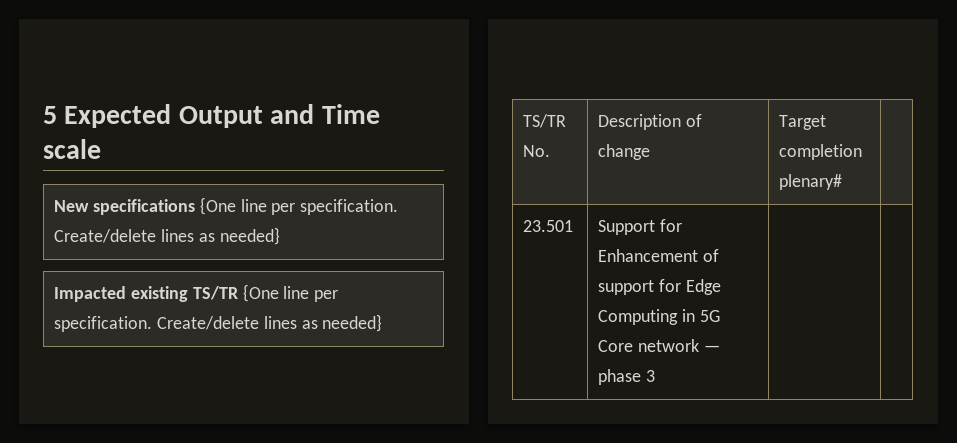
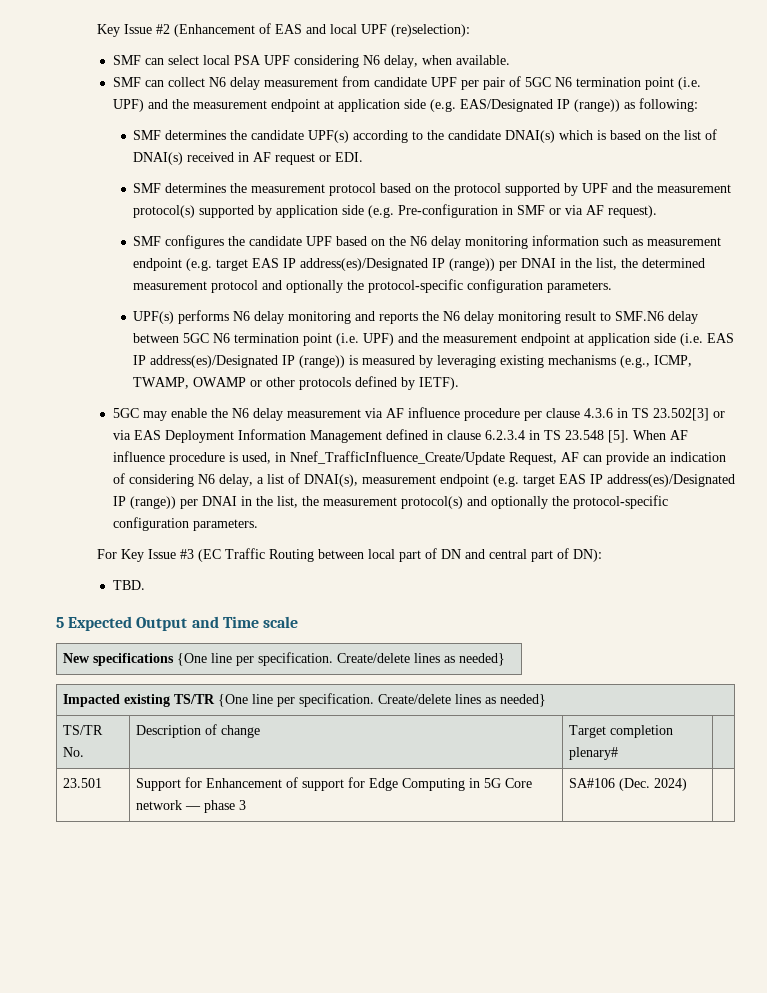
+ Key Issue #2 (Enhancement of EAS and local UPF (re)selection):
+ SMF can select local PSA UPF considering N6 delay, when available.
+ SMF can collect N6 delay measurement from candidate UPF per pair of 5GC N6 termination point (i.e. UPF) and the measurement endpoint at application side (e.g. EAS/Designated IP (range)) as following:
+ SMF determines the candidate UPF(s) according to the candidate DNAI(s) which is based on the list of DNAI(s) received in AF request or EDI.
+ SMF determines the measurement protocol based on the protocol supported by UPF and the measurement protocol(s) supported by application side (e.g. Pre-configuration in SMF or via AF request).
+ SMF configures the candidate UPF based on the N6 delay monitoring information such as measurement endpoint (e.g. target EAS IP address(es)/Designated IP (range)) per DNAI in the list, the determined measurement protocol and optionally the protocol-specific configuration parameters.
+ UPF(s) performs N6 delay monitoring and reports the N6 delay monitoring result to SMF.N6 delay between 5GC N6 termination point (i.e. UPF) and the measurement endpoint at application side (i.e. EAS IP address(es)/Designated IP (range)) is measured by leveraging existing mechanisms (e.g., ICMP, TWAMP, OWAMP or other protocols defined by IETF).
+ 5GC may enable the N6 delay measurement via AF influence procedure per clause 4.3.6 in TS 23.502[3] or via EAS Deployment Information Management defined in clause 6.2.3.4 in TS 23.548 [5]. When AF influence procedure is used, in Nnef_TrafficInfluence_Create/Update Request, AF can provide an indication of considering N6 delay, a list of DNAI(s), measurement endpoint (e.g. target EAS IP address(es)/Designated IP (range)) per DNAI in the list, the measurement protocol(s) and optionally the protocol-specific configuration parameters.
+ For Key Issue #3 (EC Traffic Routing between local part of DN and central part of DN):
+ TBD.
- 23.501 | Support for Enhancement of support for Edge Computing in 5G Core network — phase 3 | |
+ 23.501 | Support for Enhancement of support for Edge Computing in 5G Core network — phase 3 | SA#106 (Dec. 2024) |

